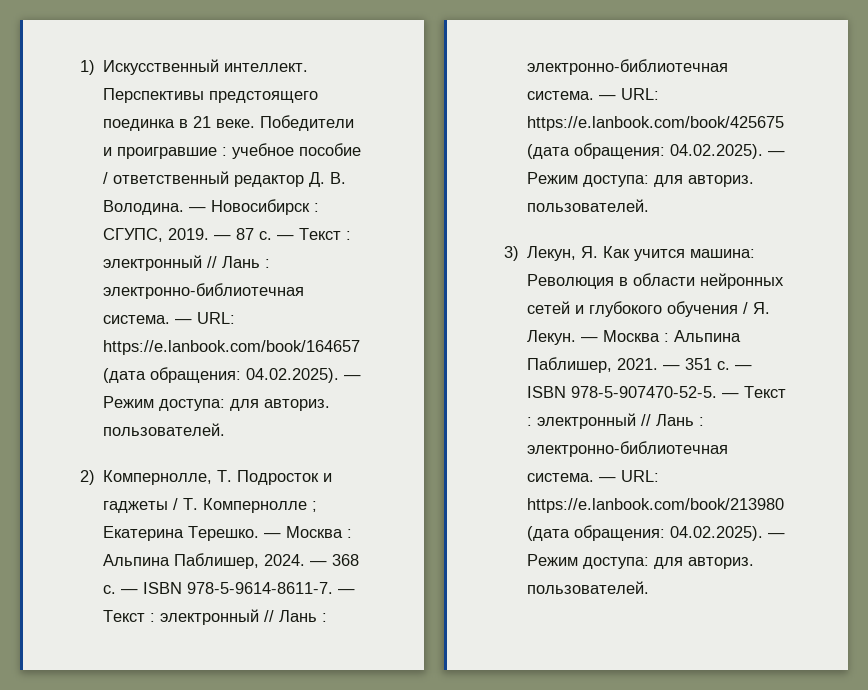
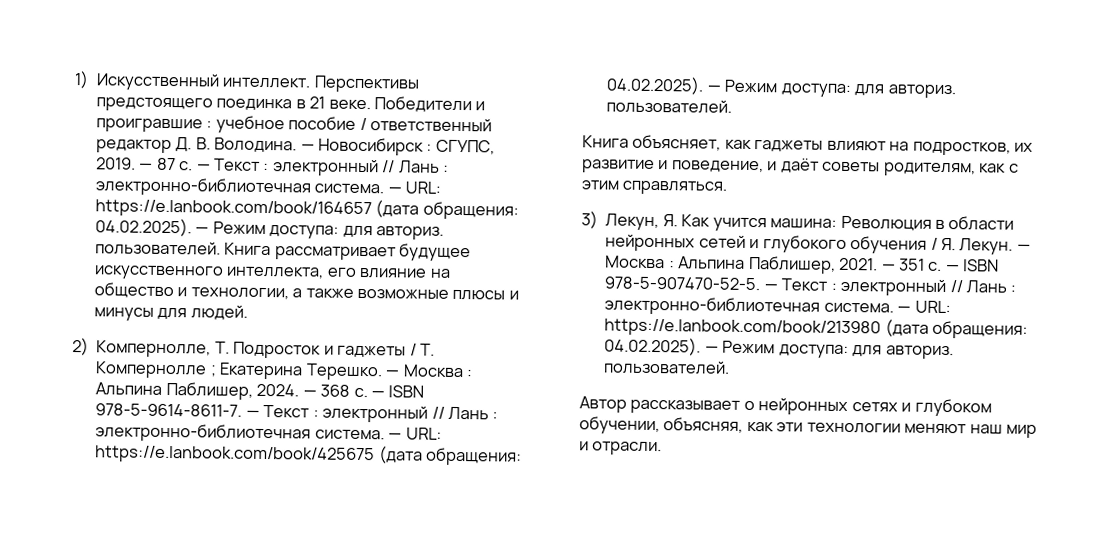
+ Книга рассматривает будущее искусственного интеллекта, его влияние на общество и технологии, а также возможные плюсы и минусы для людей.
+ Книга объясняет, как гаджеты влияют на подростков, их развитие и поведение, и даёт советы родителям, как с этим справляться.
+ Автор рассказывает о нейронных сетях и глубоком обучении, объясняя, как эти технологии меняют наш мир и отрасли.

